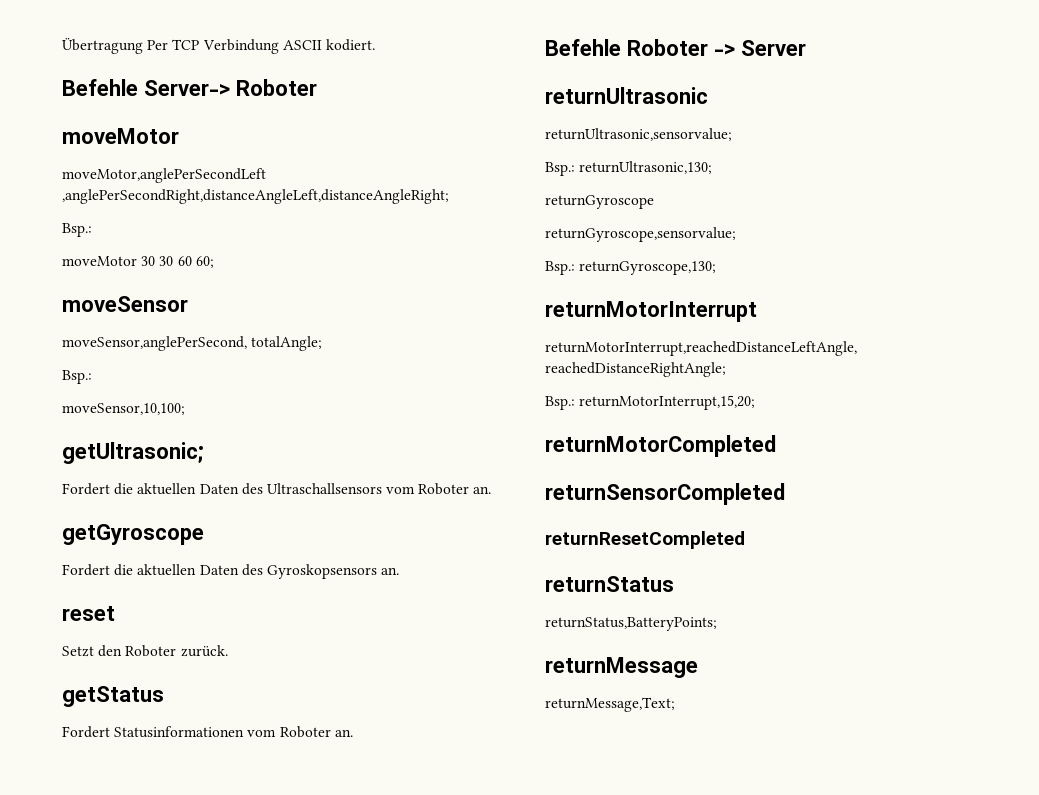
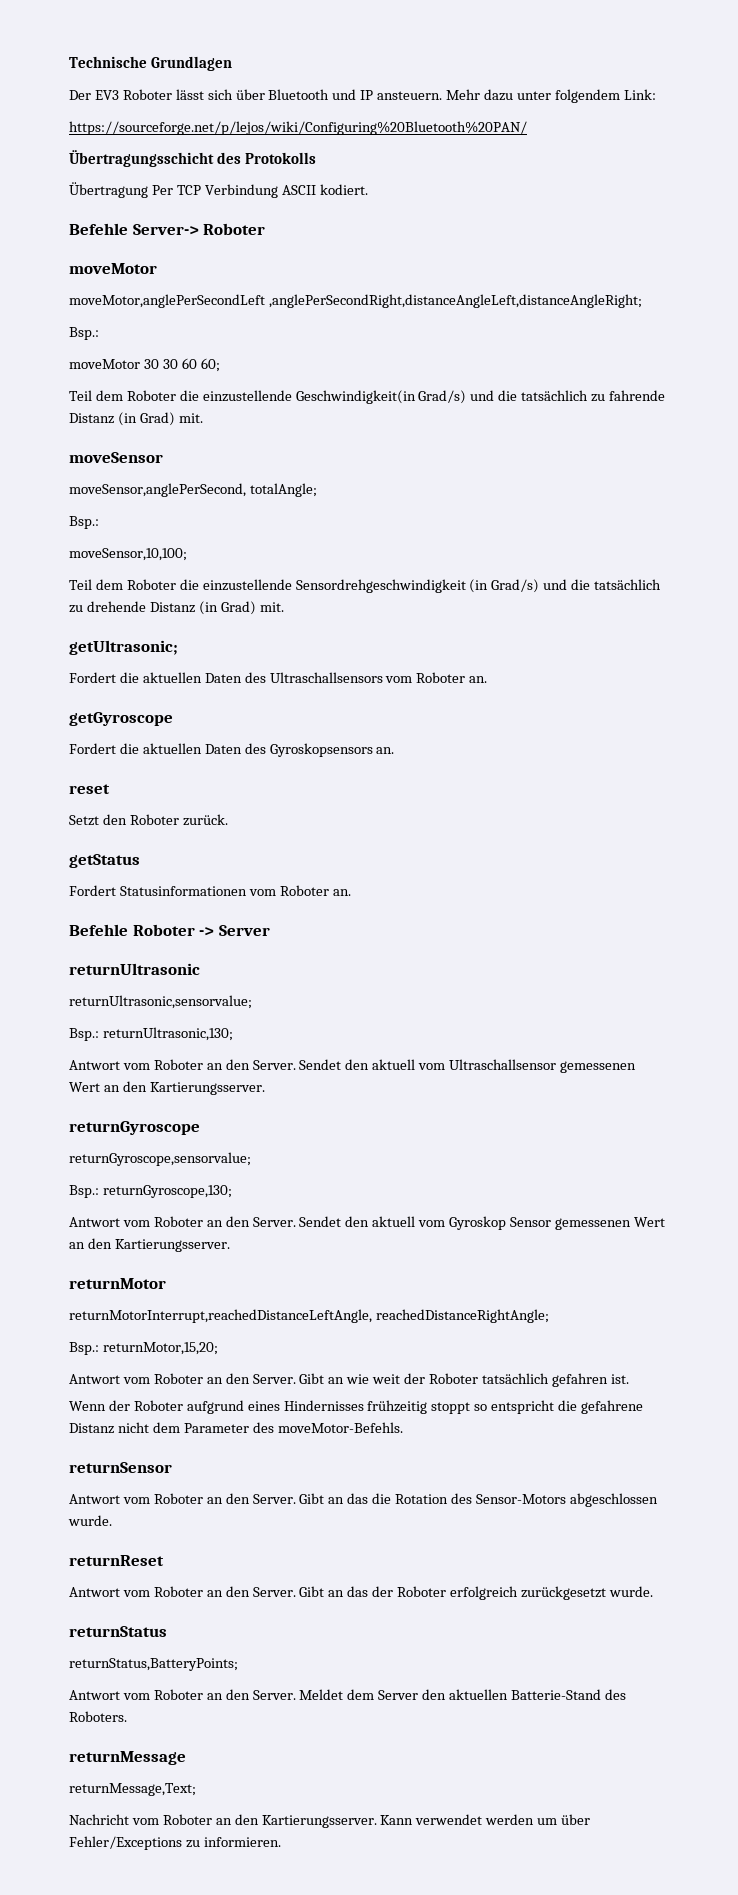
+ Technische Grundlagen
+ Der EV3 Roboter lässt sich über Bluetooth und IP ansteuern. Mehr dazu unter folgendem Link:
+ https://sourceforge.net/p/lejos/wiki/Configuring%20Bluetooth%20PAN/
+ Übertragungsschicht des Protokolls
+ Teil dem Roboter die einzustellende Geschwindigkeit(in Grad/s) und die tatsächlich zu fahrende Distanz (in Grad) mit.
+ Teil dem Roboter die einzustellende Sensordrehgeschwindigkeit (in Grad/s) und die tatsächlich zu drehende Distanz (in Grad) mit.
+ Antwort vom Roboter an den Server. Sendet den aktuell vom Ultraschallsensor gemessenen Wert an den Kartierungsserver.
  returnGyroscope
  returnGyroscope,sensorvalue;
  Bsp.: returnGyroscope,130;
- returnMotorInterrupt
+ Antwort vom Roboter an den Server. Sendet den aktuell vom Gyroskop Sensor gemessenen Wert an den Kartierungsserver.
+ returnMotor
  returnMotorInterrupt,reachedDistanceLeftAngle, reachedDistanceRightAngle;
- Bsp.: returnMotorInterrupt,15,20;
- returnMotorCompleted
- returnSensorCompleted
- returnResetCompleted
+ Bsp.: returnMotor,15,20;
+ Antwort vom Roboter an den Server. Gibt an wie weit der Roboter tatsächlich gefahren ist.
+ Wenn der Roboter aufgrund eines Hindernisses frühzeitig stoppt so entspricht die gefahrene Distanz nicht dem Parameter des moveMotor-Befehls.
+ returnSensor
+ Antwort vom Roboter an den Server. Gibt an das die Rotation des Sensor-Motors abgeschlossen wurde.
+ returnReset
+ Antwort vom Roboter an den Server. Gibt an das der Roboter erfolgreich zurückgesetzt wurde.
  returnStatus
  returnStatus,BatteryPoints;
+ Antwort vom Roboter an den Server. Meldet dem Server den aktuellen Batterie-Stand des Roboters.
  returnMessage
  returnMessage,Text;
+ Nachricht vom Roboter an den Kartierungsserver. Kann verwendet werden um über Fehler/Exceptions zu informieren.

